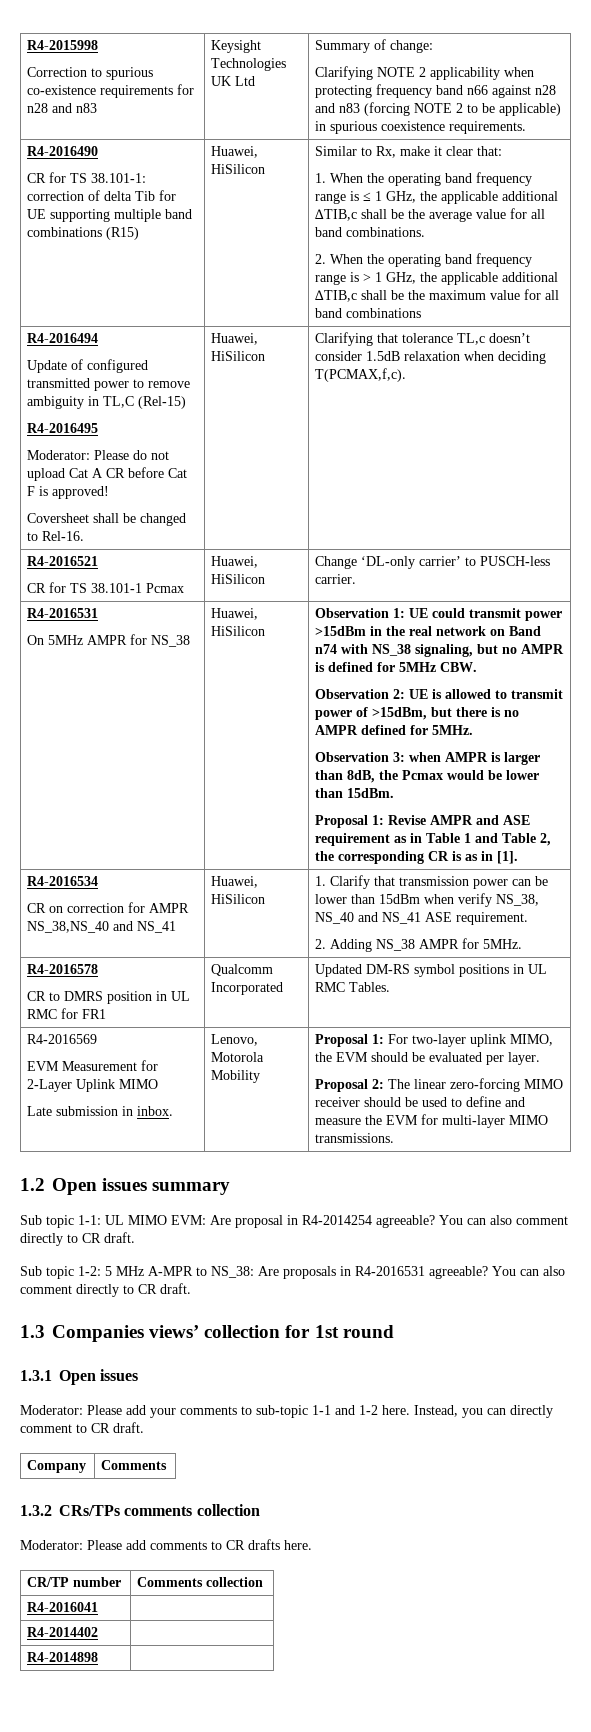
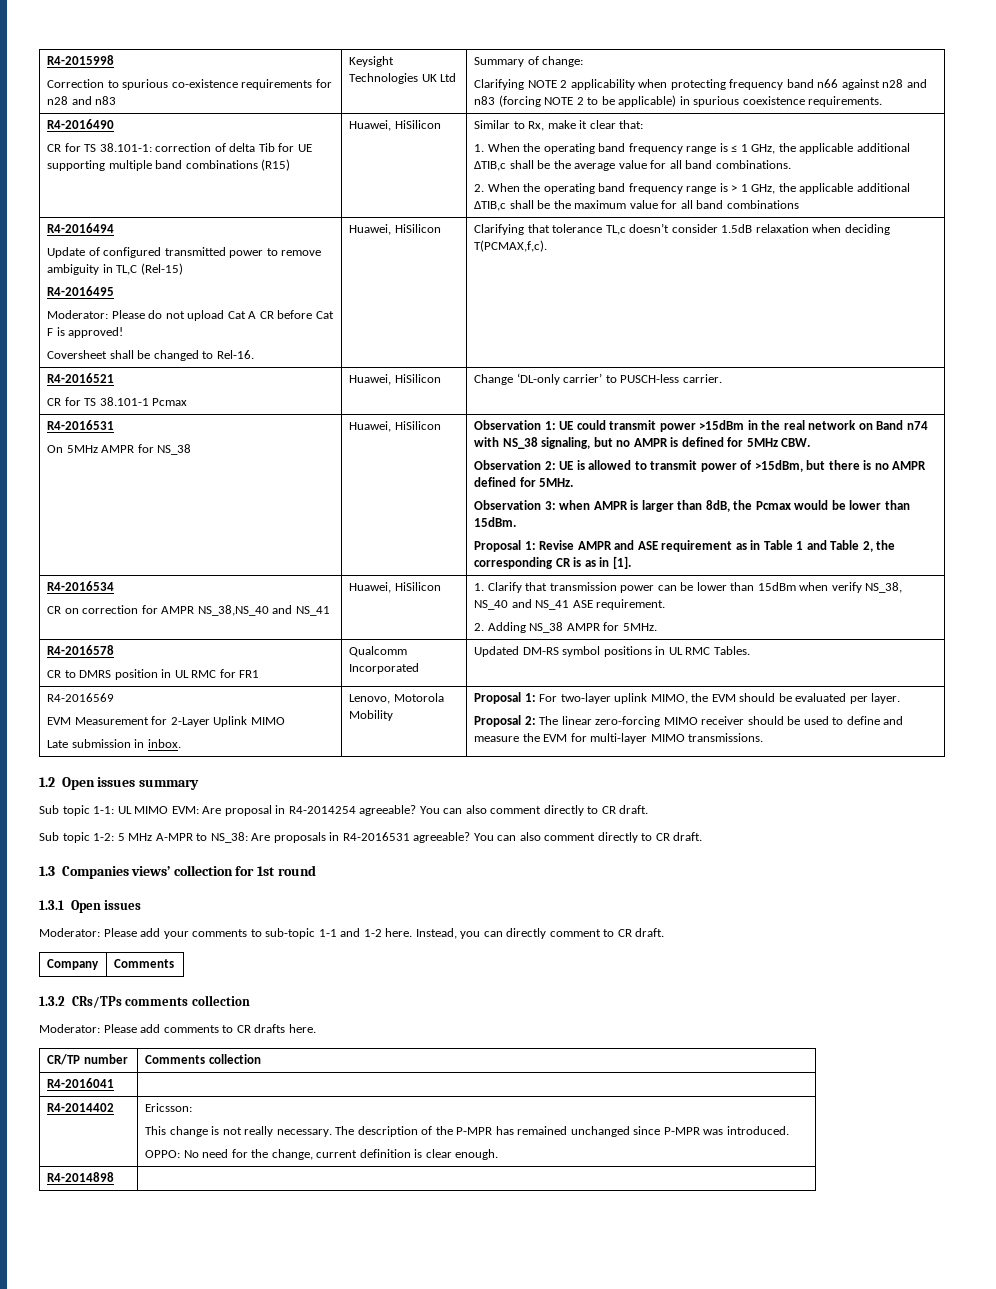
- R4-2014402 |
+ R4-2014402 | Ericsson:
+ This change is not really necessary. The description of the P-MPR has remained unchanged since P-MPR was introduced.
+ OPPO: No need for the change, current definition is clear enough.

